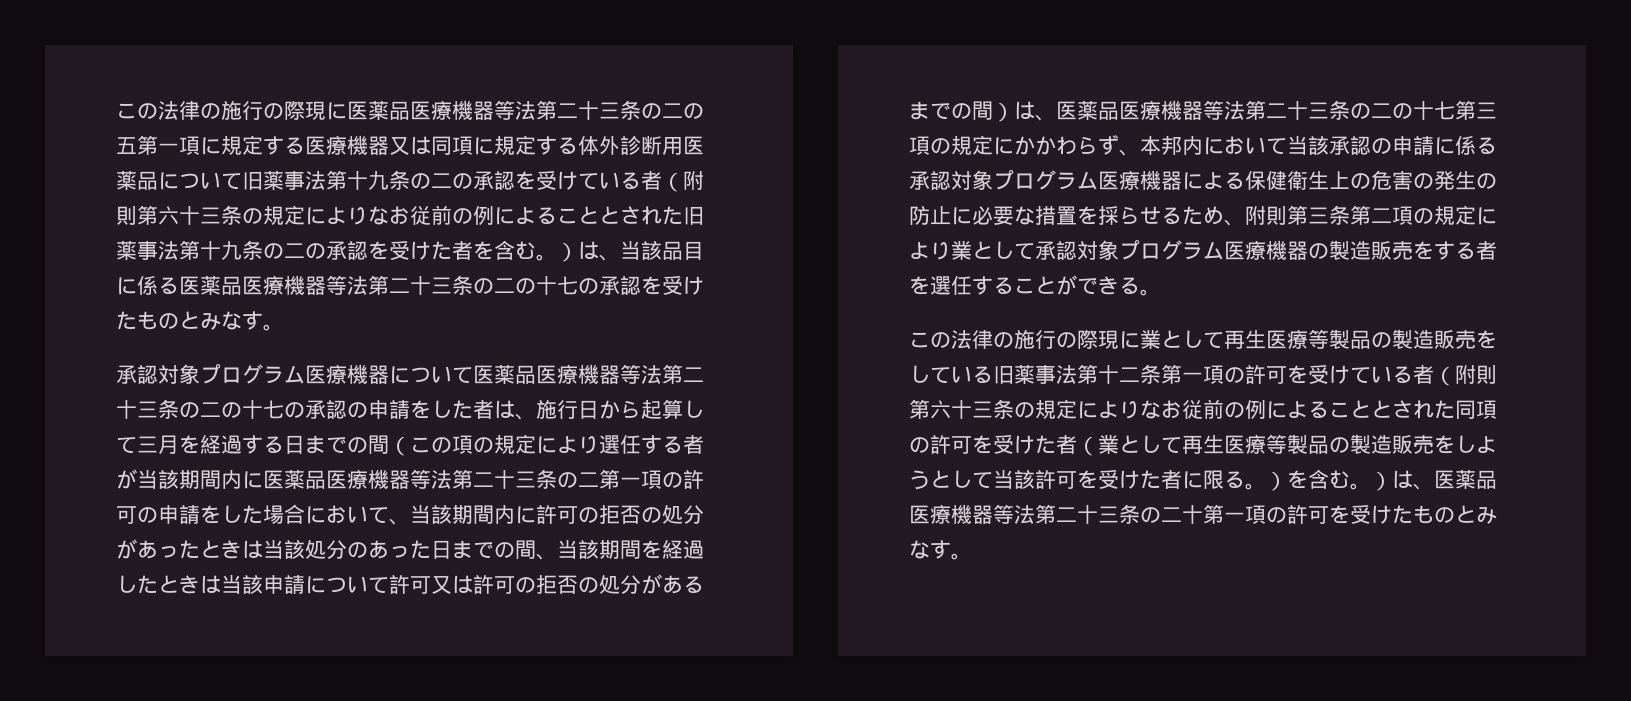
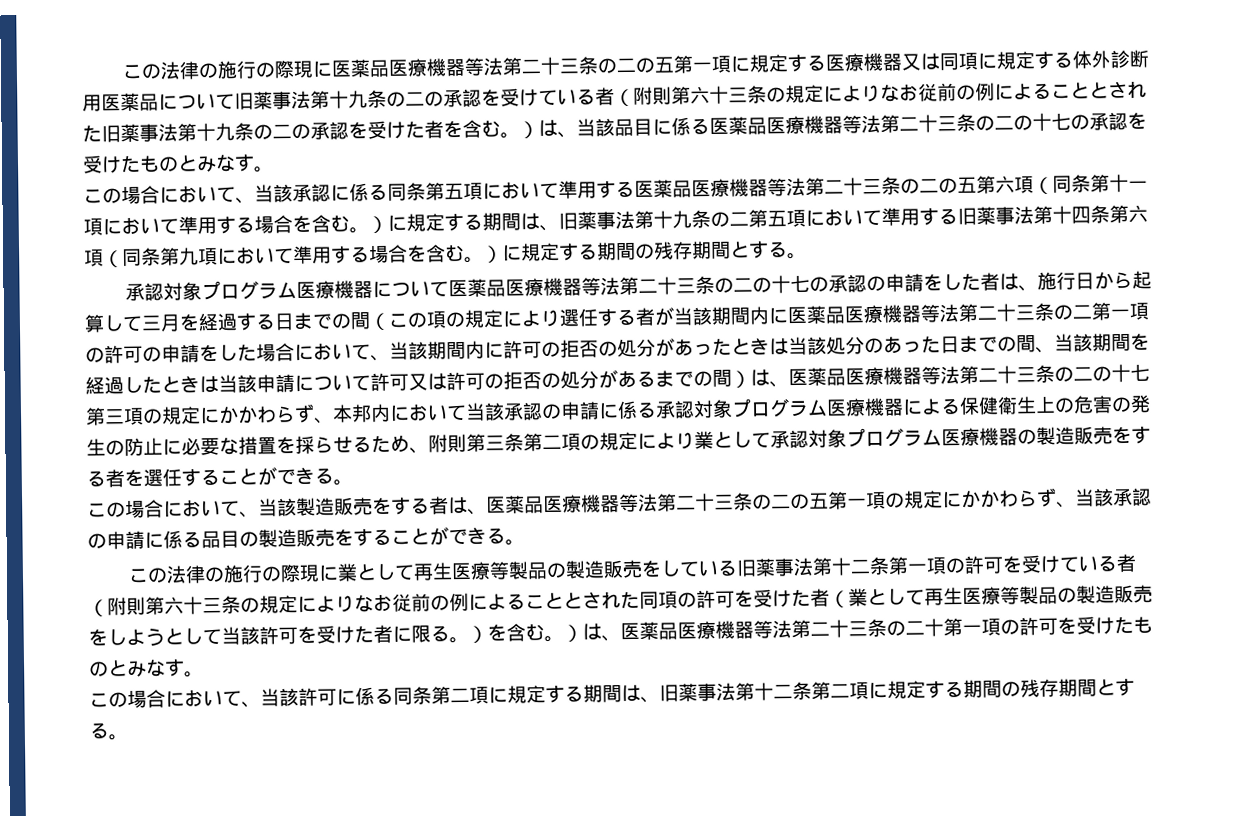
+ この場合において、当該承認に係る同条第五項において準用する医薬品医療機器等法第二十三条の二の五第六項（同条第十一項において準用する場合を含む。）に規定する期間は、旧薬事法第十九条の二第五項において準用する旧薬事法第十四条第六項（同条第九項において準用する場合を含む。）に規定する期間の残存期間とする。
+ この場合において、当該製造販売をする者は、医薬品医療機器等法第二十三条の二の五第一項の規定にかかわらず、当該承認の申請に係る品目の製造販売をすることができる。
+ この場合において、当該許可に係る同条第二項に規定する期間は、旧薬事法第十二条第二項に規定する期間の残存期間とする。

